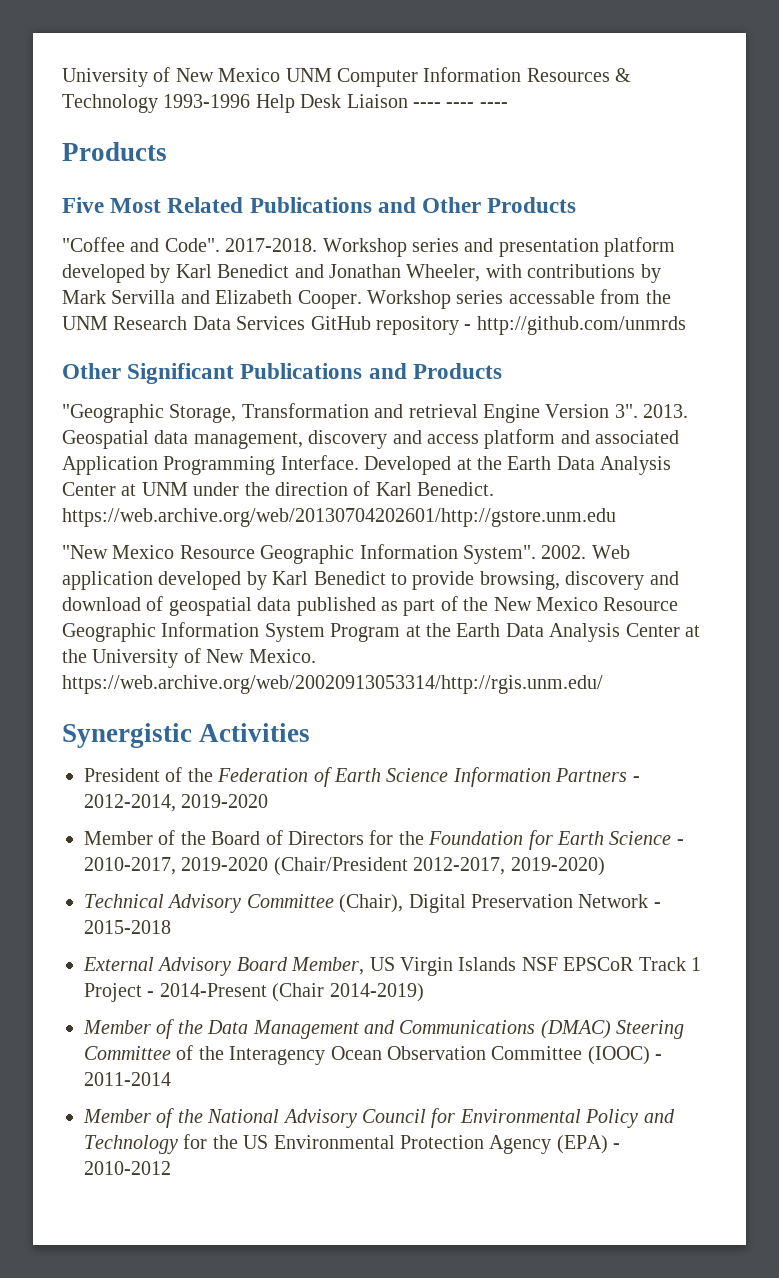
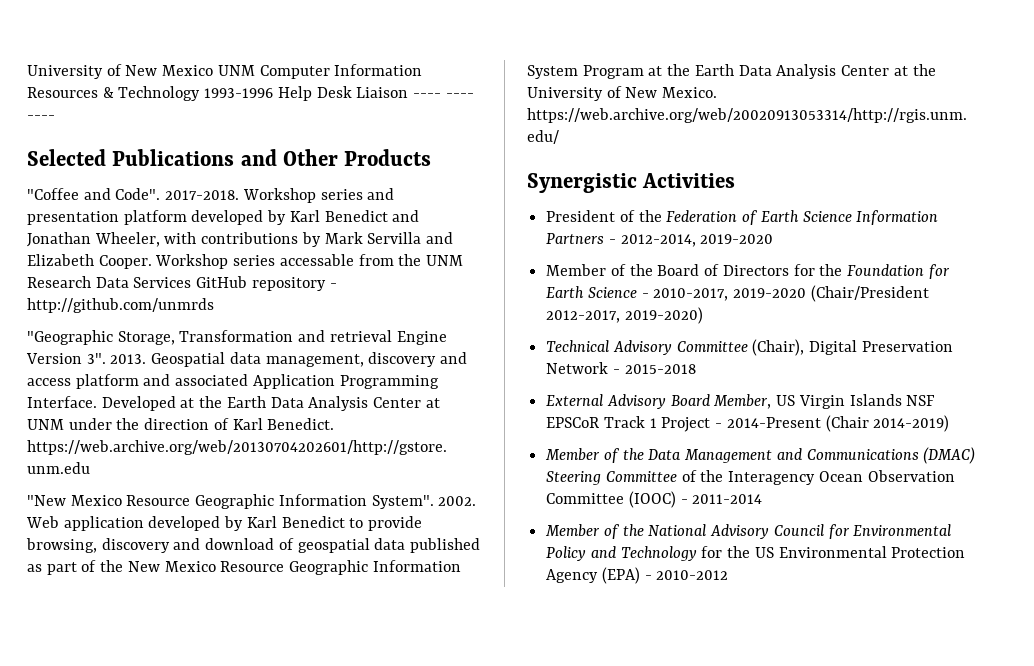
  University of New Mexico UNM Computer Information Resources & Technology 1993-1996 Help Desk Liaison ---- ---- ----
- Products
- Five Most Related Publications and Other Products
+ Selected Publications and Other Products
- Other Significant Publications and Products

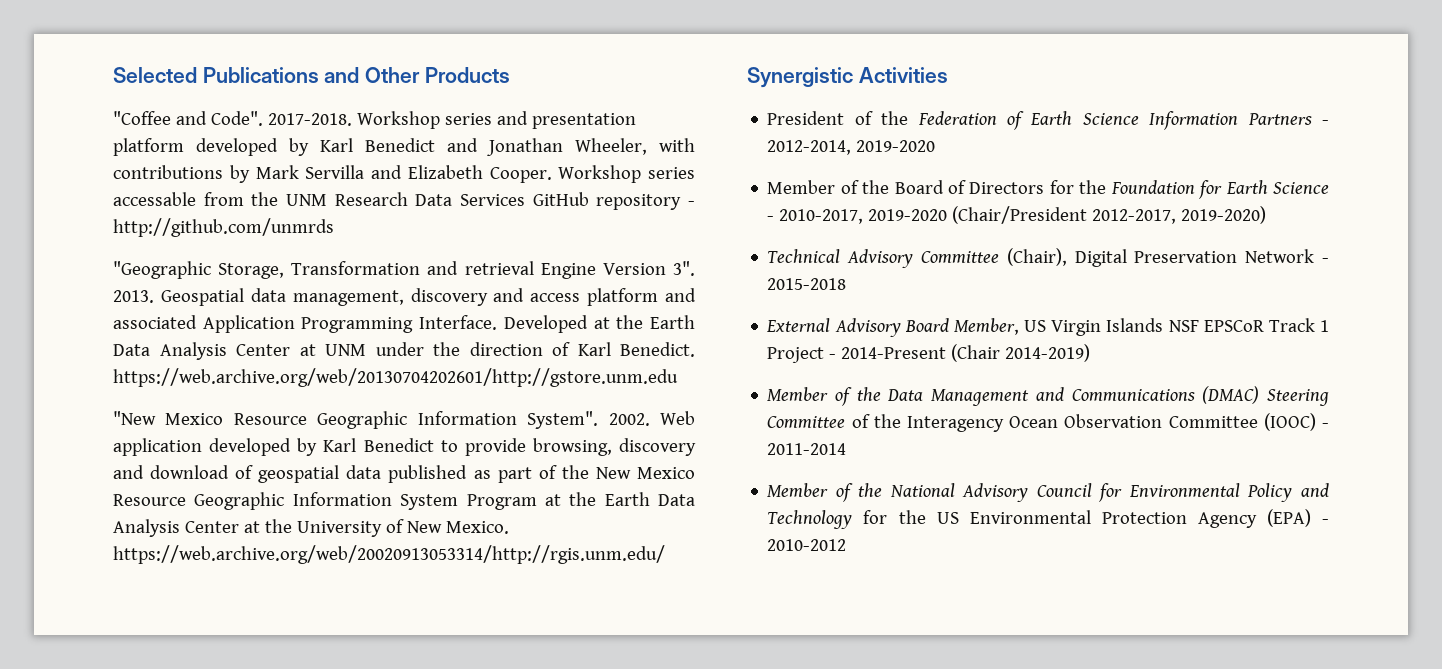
- University of New Mexico UNM Computer Information Resources & Technology 1993-1996 Help Desk Liaison ---- ---- ----

